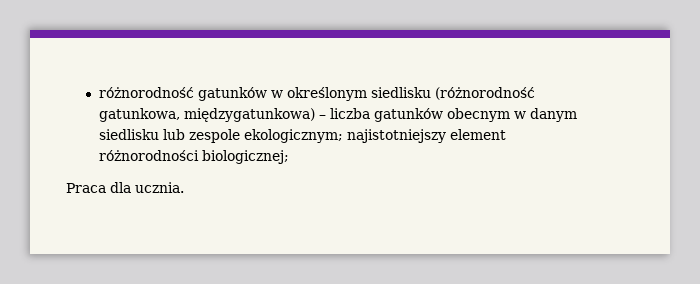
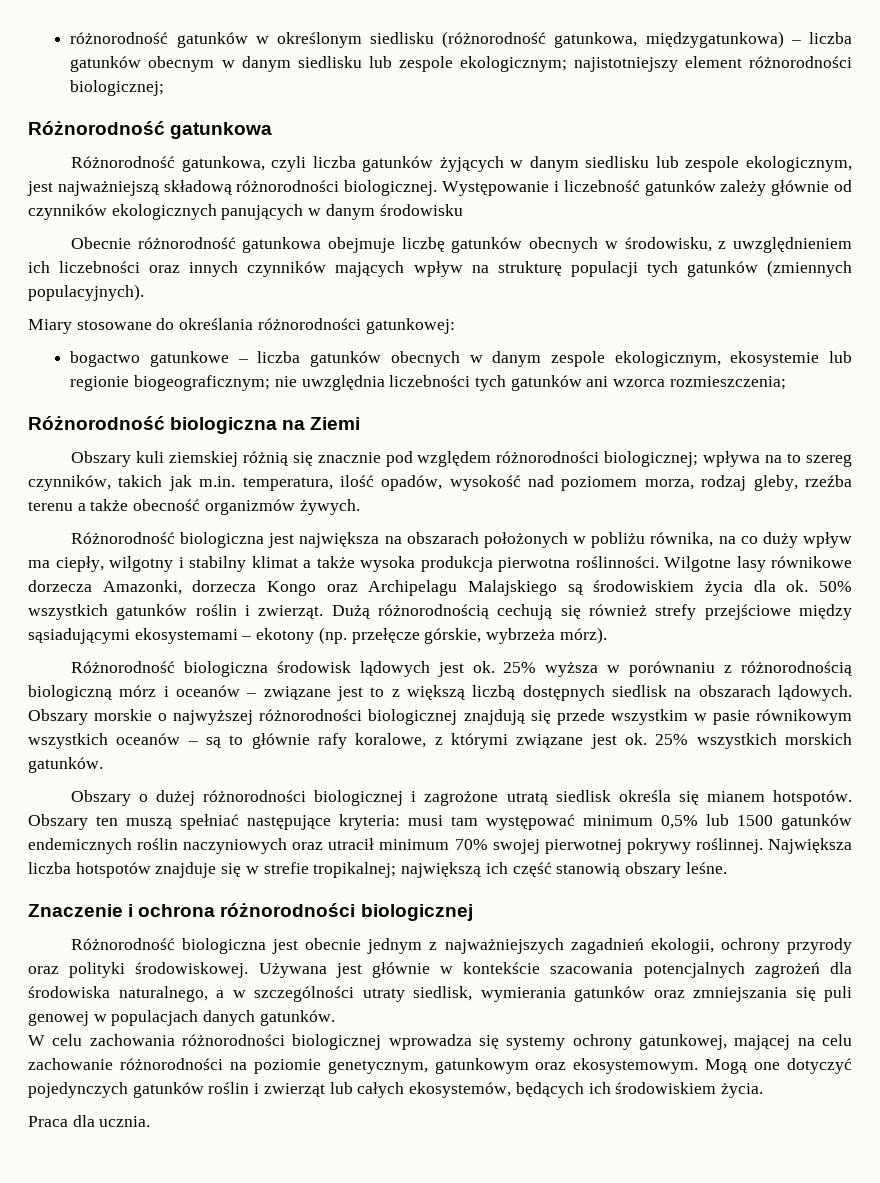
+ Różnorodność gatunkowa
+ Różnorodność gatunkowa, czyli liczba gatunków żyjących w danym siedlisku lub zespole ekologicznym, jest najważniejszą składową różnorodności biologicznej. Występowanie i liczebność gatunków zależy głównie od czynników ekologicznych panujących w danym środowisku
+ Obecnie różnorodność gatunkowa obejmuje liczbę gatunków obecnych w środowisku, z uwzględnieniem ich liczebności oraz innych czynników mających wpływ na strukturę populacji tych gatunków (zmiennych populacyjnych).
+ Miary stosowane do określania różnorodności gatunkowej:
+ bogactwo gatunkowe – liczba gatunków obecnych w danym zespole ekologicznym, ekosystemie lub regionie biogeograficznym; nie uwzględnia liczebności tych gatunków ani wzorca rozmieszczenia;
+ Różnorodność biologiczna na Ziemi
+ Obszary kuli ziemskiej różnią się znacznie pod względem różnorodności biologicznej; wpływa na to szereg czynników, takich jak m.in. temperatura, ilość opadów, wysokość nad poziomem morza, rodzaj gleby, rzeźba terenu a także obecność organizmów żywych.
+ Różnorodność biologiczna jest największa na obszarach położonych w pobliżu równika, na co duży wpływ ma ciepły, wilgotny i stabilny klimat a także wysoka produkcja pierwotna roślinności. Wilgotne lasy równikowe dorzecza Amazonki, dorzecza Kongo oraz Archipelagu Malajskiego są środowiskiem życia dla ok. 50% wszystkich gatunków roślin i zwierząt. Dużą różnorodnością cechują się również strefy przejściowe między sąsiadującymi ekosystemami – ekotony (np. przełęcze górskie, wybrzeża mórz).
+ Różnorodność biologiczna środowisk lądowych jest ok. 25% wyższa w porównaniu z różnorodnością biologiczną mórz i oceanów – związane jest to z większą liczbą dostępnych siedlisk na obszarach lądowych. Obszary morskie o najwyższej różnorodności biologicznej znajdują się przede wszystkim w pasie równikowym wszystkich oceanów – są to głównie rafy koralowe, z którymi związane jest ok. 25% wszystkich morskich gatunków.
+ Obszary o dużej różnorodności biologicznej i zagrożone utratą siedlisk określa się mianem hotspotów. Obszary ten muszą spełniać następujące kryteria: musi tam występować minimum 0,5% lub 1500 gatunków endemicznych roślin naczyniowych oraz utracił minimum 70% swojej pierwotnej pokrywy roślinnej. Największa liczba hotspotów znajduje się w strefie tropikalnej; największą ich część stanowią obszary leśne.
+ Znaczenie i ochrona różnorodności biologicznej
+ Różnorodność biologiczna jest obecnie jednym z najważniejszych zagadnień ekologii, ochrony przyrody oraz polityki środowiskowej. Używana jest głównie w kontekście szacowania potencjalnych zagrożeń dla środowiska naturalnego, a w szczególności utraty siedlisk, wymierania gatunków oraz zmniejszania się puli genowej w populacjach danych gatunków.
+ W celu zachowania różnorodności biologicznej wprowadza się systemy ochrony gatunkowej, mającej na celu zachowanie różnorodności na poziomie genetycznym, gatunkowym oraz ekosystemowym. Mogą one dotyczyć pojedynczych gatunków roślin i zwierząt lub całych ekosystemów, będących ich środowiskiem życia.

